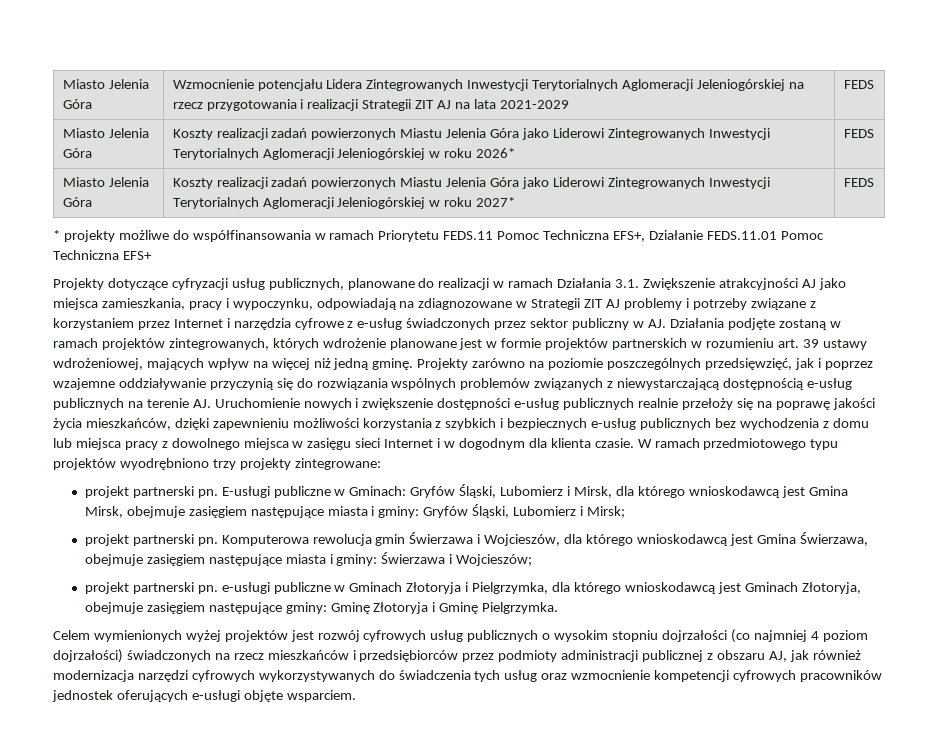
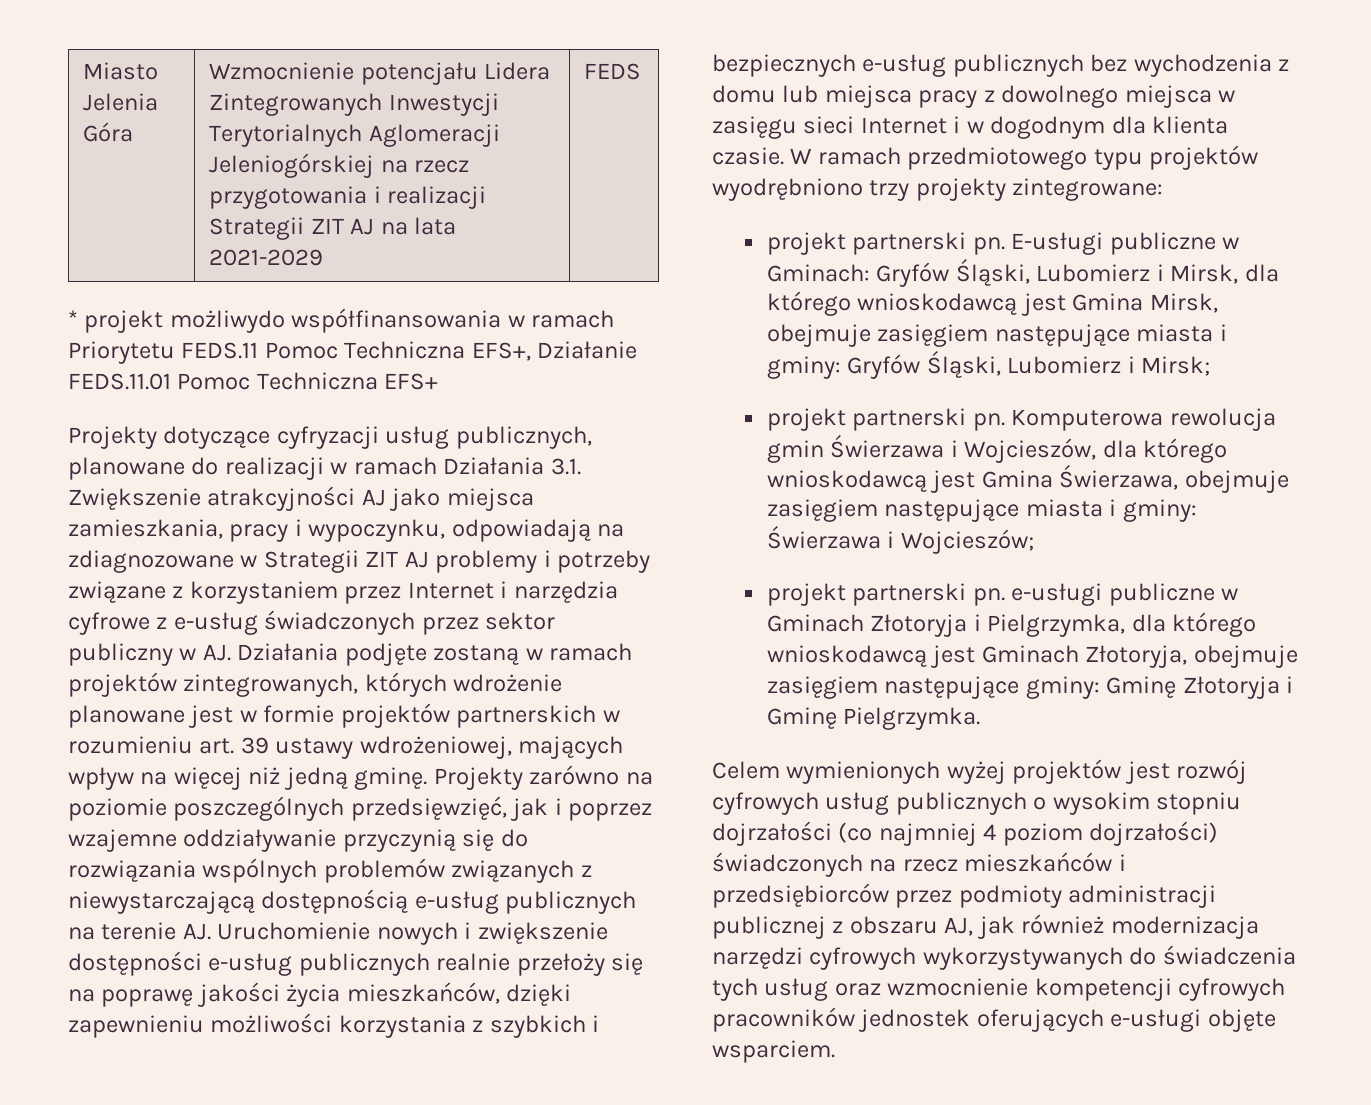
- Miasto Jelenia Góra | Koszty realizacji zadań powierzonych Miastu Jelenia Góra jako Liderowi Zintegrowanych Inwestycji Terytorialnych Aglomeracji Jeleniogórskiej w roku 2026* | FEDS
- Miasto Jelenia Góra | Koszty realizacji zadań powierzonych Miastu Jelenia Góra jako Liderowi Zintegrowanych Inwestycji Terytorialnych Aglomeracji Jeleniogórskiej w roku 2027* | FEDS
- * projekty możliwe do współfinansowania w ramach Priorytetu FEDS.11 Pomoc Techniczna EFS+, Działanie FEDS.11.01 Pomoc Techniczna EFS+
+ * projekt możliwydo współfinansowania w ramach Priorytetu FEDS.11 Pomoc Techniczna EFS+, Działanie FEDS.11.01 Pomoc Techniczna EFS+

